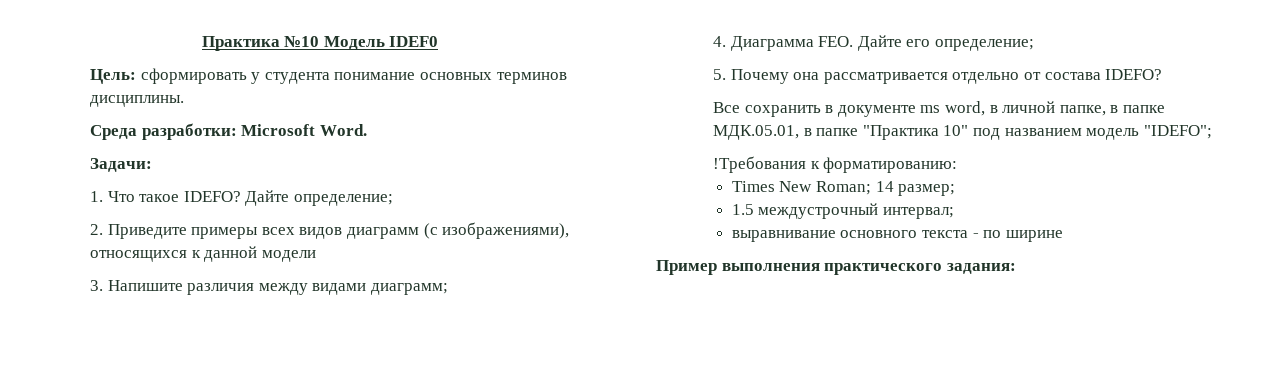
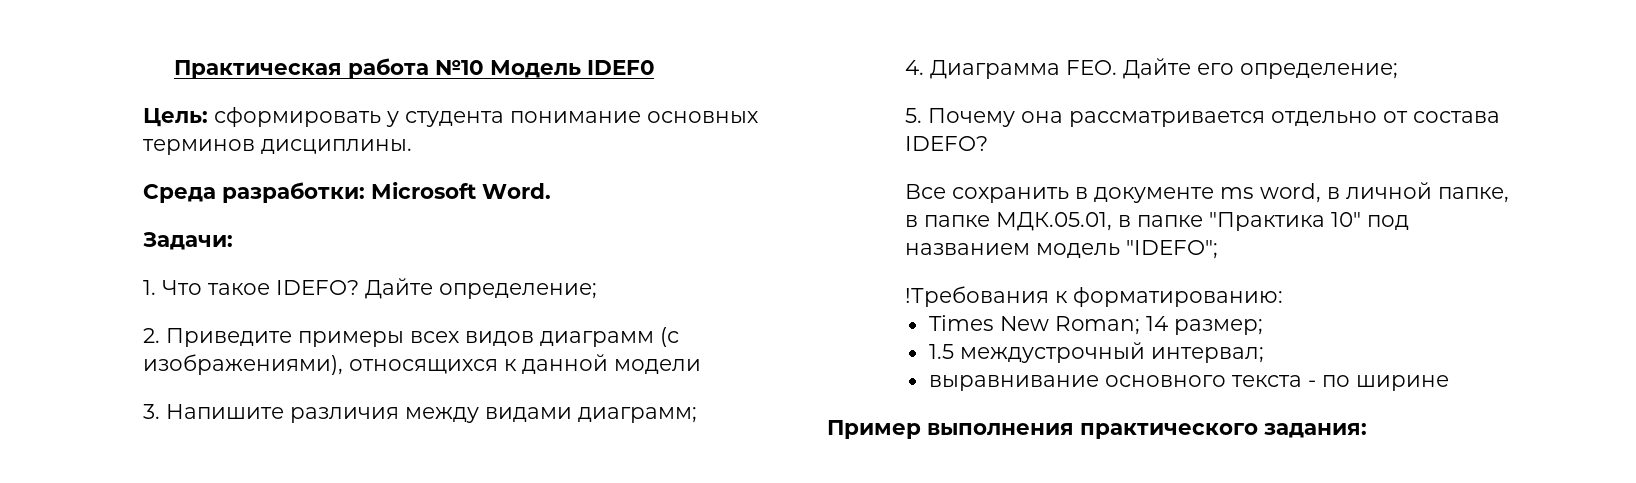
- Практика №10 Модель IDEF0
+ Практическая работа №10 Модель IDEF0

